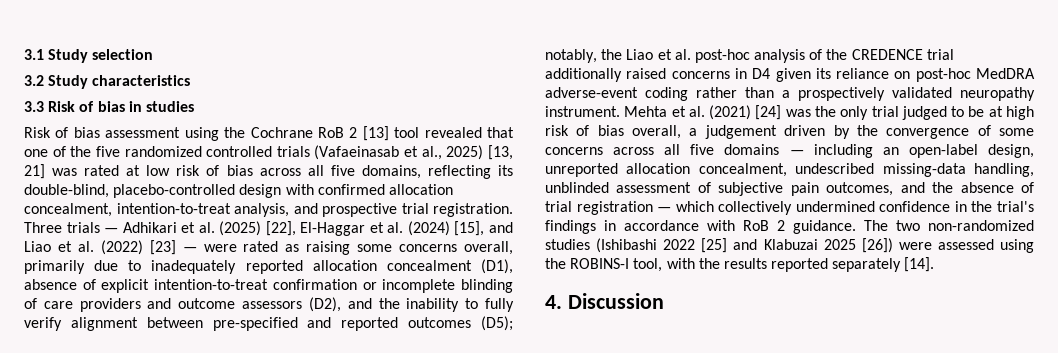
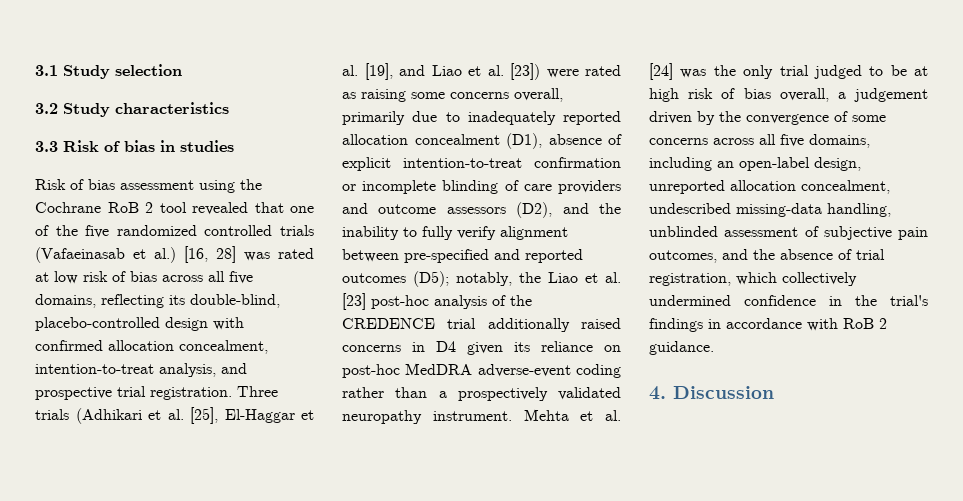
- Risk of bias assessment using the Cochrane RoB 2 [13] tool revealed that one of the five randomized controlled trials (Vafaeinasab et al., 2025) [13, 21] was rated at low risk of bias across all five domains, reflecting its double-blind, placebo-controlled design with confirmed allocation concealment, intention-to-treat analysis, and prospective trial registration.
+ Risk of bias assessment using the Cochrane RoB 2 tool revealed that one of the five randomized controlled trials (Vafaeinasab et al.) [16, 28] was rated at low risk of bias across all five domains, reflecting its double-blind, placebo-controlled design with confirmed allocation concealment, intention-to-treat analysis, and prospective trial registration.
- Three trials — Adhikari et al. (2025) [22], El-Haggar et al. (2024) [15], and Liao et al. (2022) [23] — were rated as raising some concerns overall, primarily due to inadequately reported allocation concealment (D1), absence of explicit intention-to-treat confirmation or incomplete blinding of care providers and outcome assessors (D2), and the inability to fully verify alignment between pre-specified and reported outcomes (D5);
+ Three trials (Adhikari et al. [25], El-Haggar et al. [19], and Liao et al. [23]) were rated as raising some concerns overall, primarily due to inadequately reported allocation concealment (D1), absence of explicit intention-to-treat confirmation or incomplete blinding of care providers and outcome assessors (D2), and the inability to fully verify alignment between pre-specified and reported outcomes (D5);
- notably, the Liao et al. post-hoc analysis of the CREDENCE trial additionally raised concerns in D4 given its reliance on post-hoc MedDRA adverse-event coding rather than a prospectively validated neuropathy instrument.
+ notably, the Liao et al. [23] post-hoc analysis of the CREDENCE trial additionally raised concerns in D4 given its reliance on post-hoc MedDRA adverse-event coding rather than a prospectively validated neuropathy instrument.
- Mehta et al. (2021) [24] was the only trial judged to be at high risk of bias overall, a judgement driven by the convergence of some concerns across all five domains — including an open-label design, unreported allocation concealment, undescribed missing-data handling, unblinded assessment of subjective pain outcomes, and the absence of trial registration — which collectively undermined confidence in the trial's findings in accordance with RoB 2 guidance. The two non-randomized studies (Ishibashi 2022 [25] and Klabuzai 2025 [26]) were assessed using the ROBINS-I tool, with the results reported separately [14].
+ Mehta et al. [24] was the only trial judged to be at high risk of bias overall, a judgement driven by the convergence of some concerns across all five domains, including an open-label design, unreported allocation concealment, undescribed missing-data handling, unblinded assessment of subjective pain outcomes, and the absence of trial registration, which collectively undermined confidence in the trial's findings in accordance with RoB 2 guidance.

